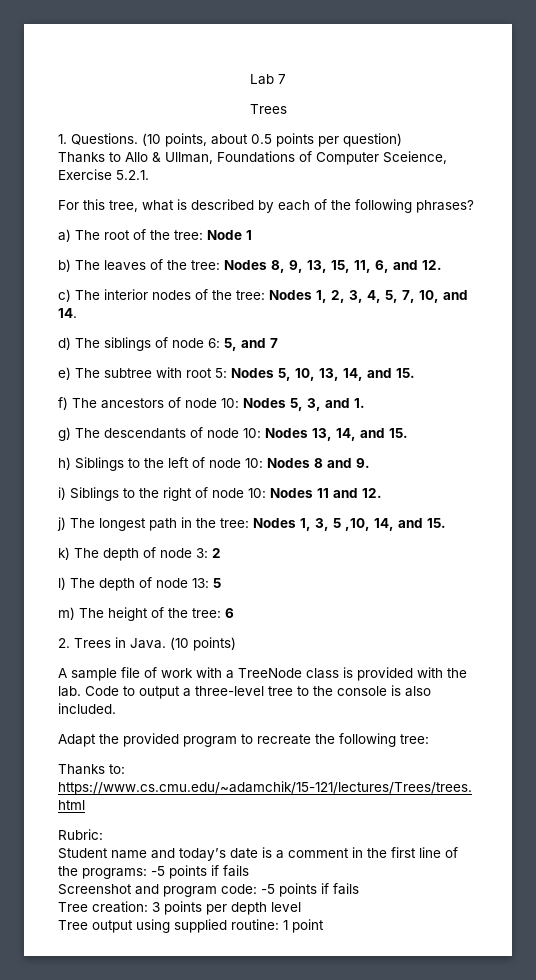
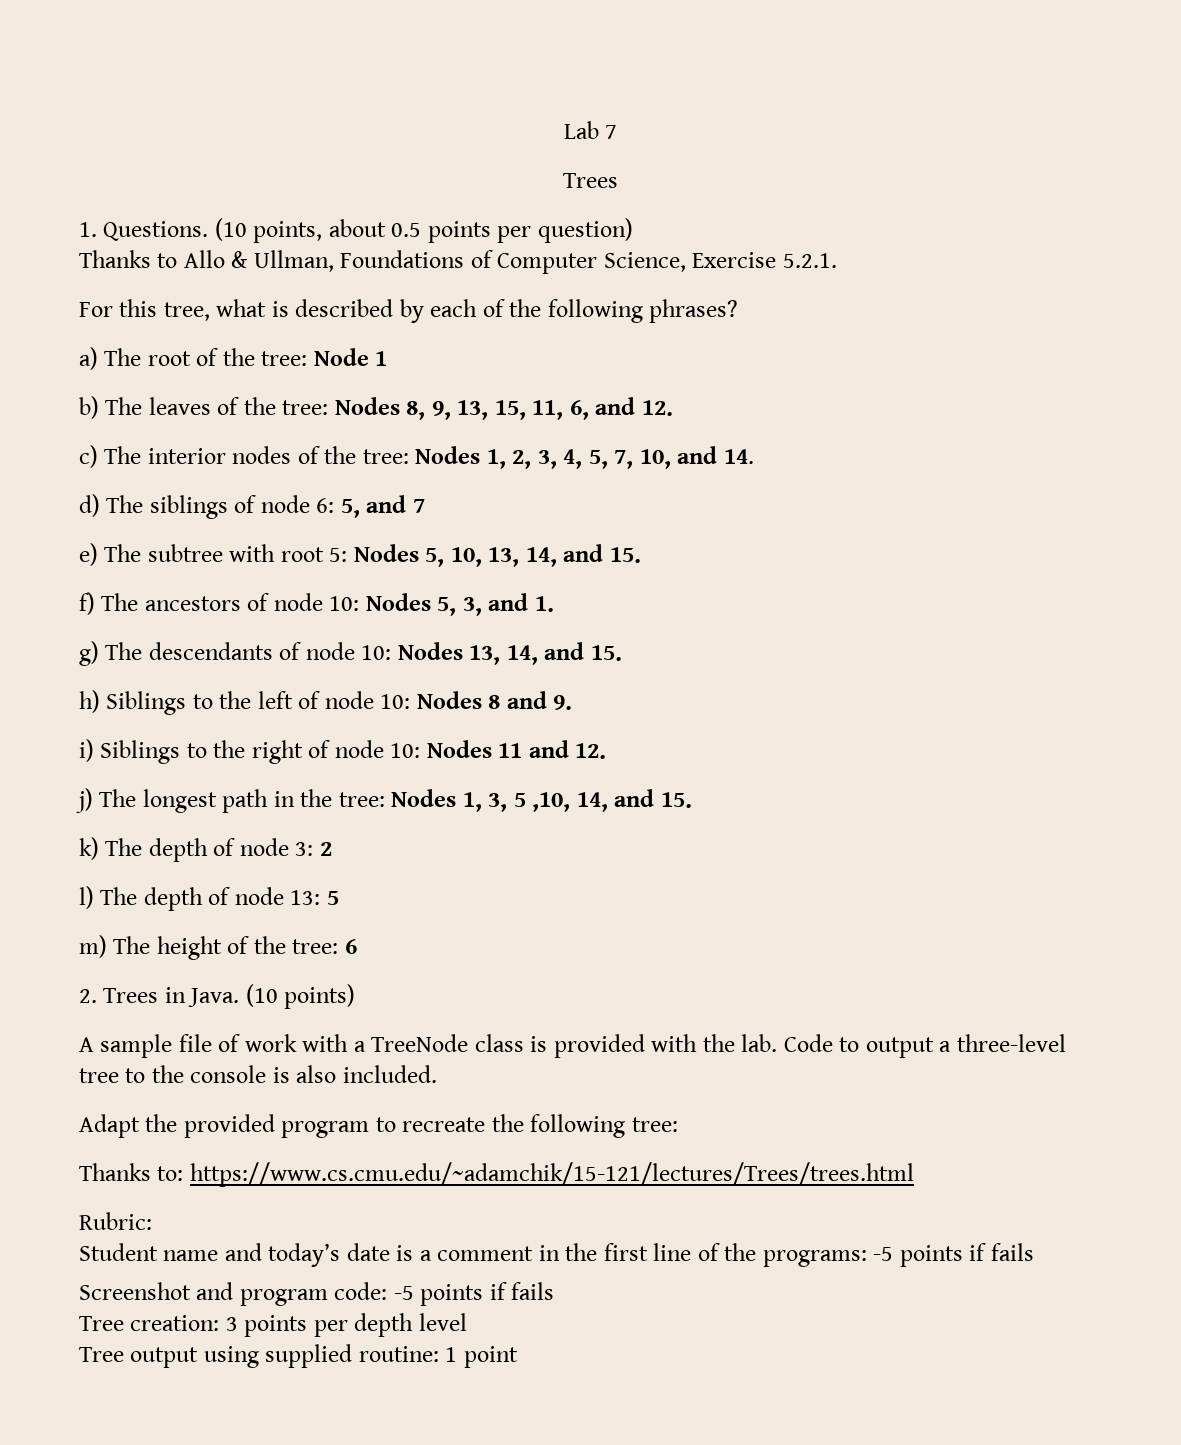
- Thanks to Allo & Ullman, Foundations of Computer Sceience, Exercise 5.2.1.
+ Thanks to Allo & Ullman, Foundations of Computer Science, Exercise 5.2.1.

